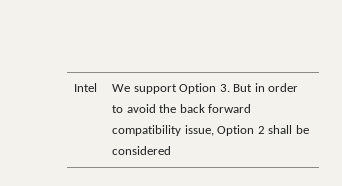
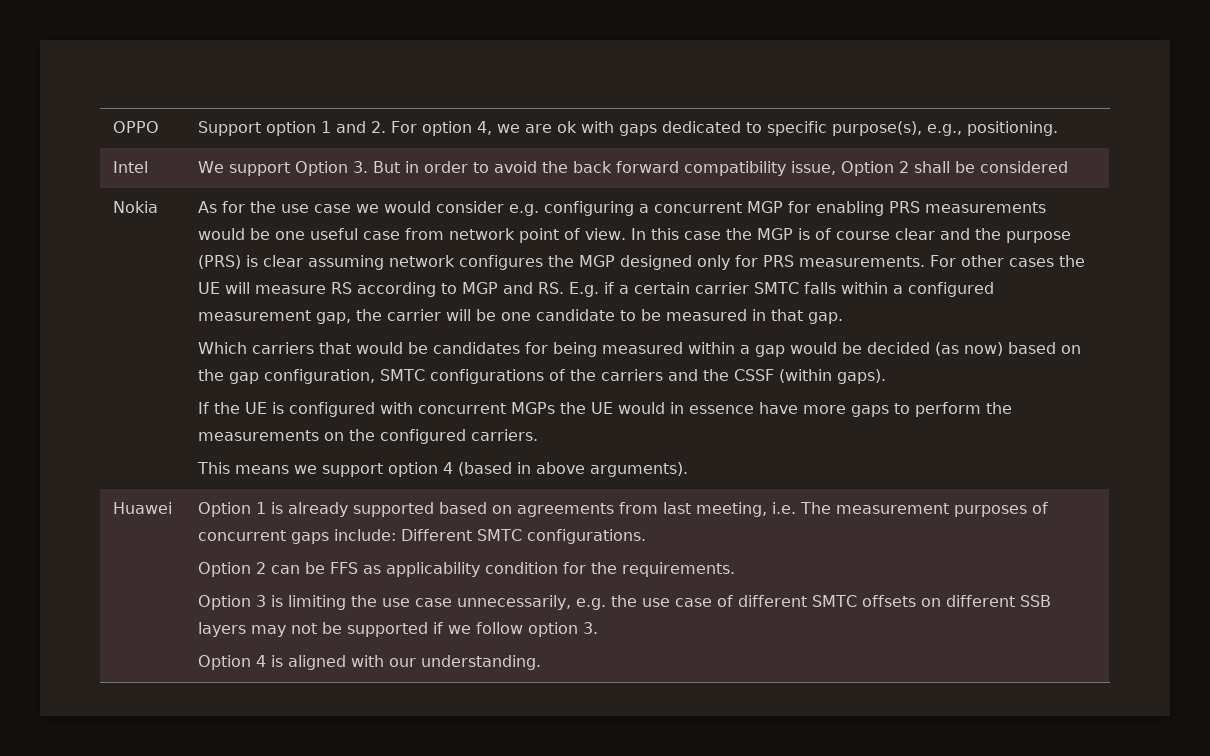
+ OPPO | Support option 1 and 2. For option 4, we are ok with gaps dedicated to specific purpose(s), e.g., positioning.
+ Nokia | As for the use case we would consider e.g. configuring a concurrent MGP for enabling PRS measurements would be one useful case from network point of view. In this case the MGP is of course clear and the purpose (PRS) is clear assuming network configures the MGP designed only for PRS measurements. For other cases the UE will measure RS according to MGP and RS. E.g. if a certain carrier SMTC falls within a configured measurement gap, the carrier will be one candidate to be measured in that gap.
+ Which carriers that would be candidates for being measured within a gap would be decided (as now) based on the gap configuration, SMTC configurations of the carriers and the CSSF (within gaps).
+ If the UE is configured with concurrent MGPs the UE would in essence have more gaps to perform the measurements on the configured carriers.
+ This means we support option 4 (based in above arguments).
+ Huawei | Option 1 is already supported based on agreements from last meeting, i.e. The measurement purposes of concurrent gaps include: Different SMTC configurations.
+ Option 2 can be FFS as applicability condition for the requirements.
+ Option 3 is limiting the use case unnecessarily, e.g. the use case of different SMTC offsets on different SSB layers may not be supported if we follow option 3.
+ Option 4 is aligned with our understanding.

